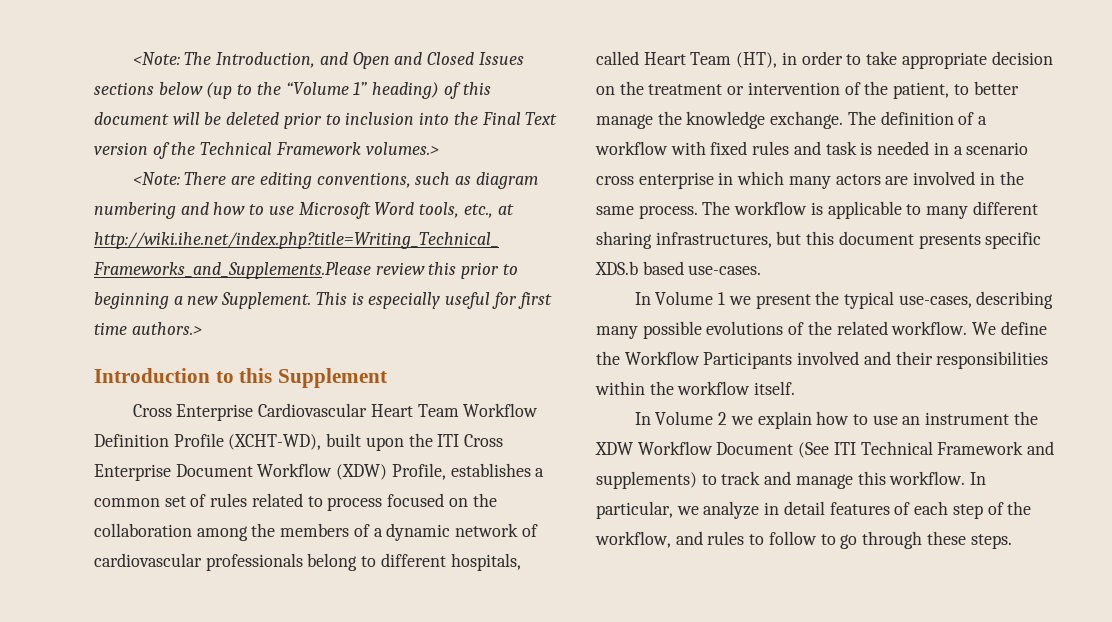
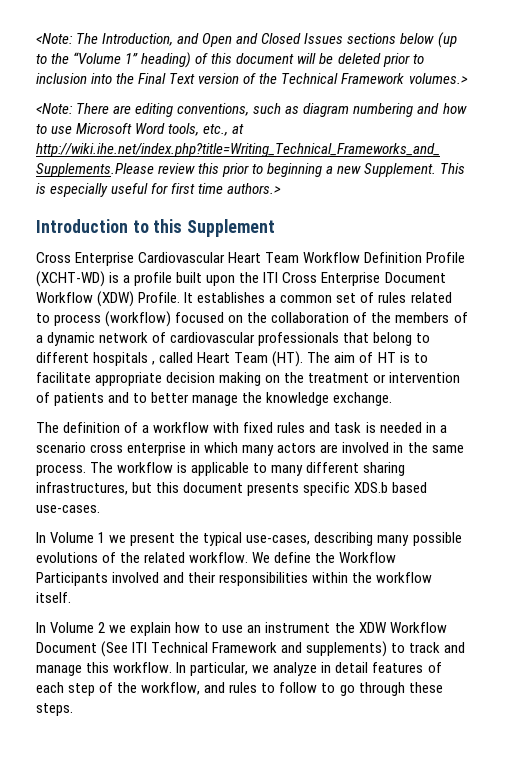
- Cross Enterprise Cardiovascular Heart Team Workflow Definition Profile (XCHT-WD), built upon the ITI Cross Enterprise Document Workflow (XDW) Profile, establishes a common set of rules related to process focused on the collaboration among the members of a dynamic network of cardiovascular professionals belong to different hospitals, called Heart Team (HT), in order to take appropriate decision on the treatment or intervention of the patient, to better manage the knowledge exchange. The definition of a workflow with fixed rules and task is needed in a scenario cross enterprise in which many actors are involved in the same process.
+ Cross Enterprise Cardiovascular Heart Team Workflow Definition Profile (XCHT-WD) is a profile built upon the ITI Cross Enterprise Document Workflow (XDW) Profile. It establishes a common set of rules related to process (workflow) focused on the collaboration of the members of a dynamic network of cardiovascular professionals that belong to different hospitals , called Heart Team (HT). The aim of HT is to facilitate appropriate decision making on the treatment or intervention of patients and to better manage the knowledge exchange.
+ The definition of a workflow with fixed rules and task is needed in a scenario cross enterprise in which many actors are involved in the same process.

